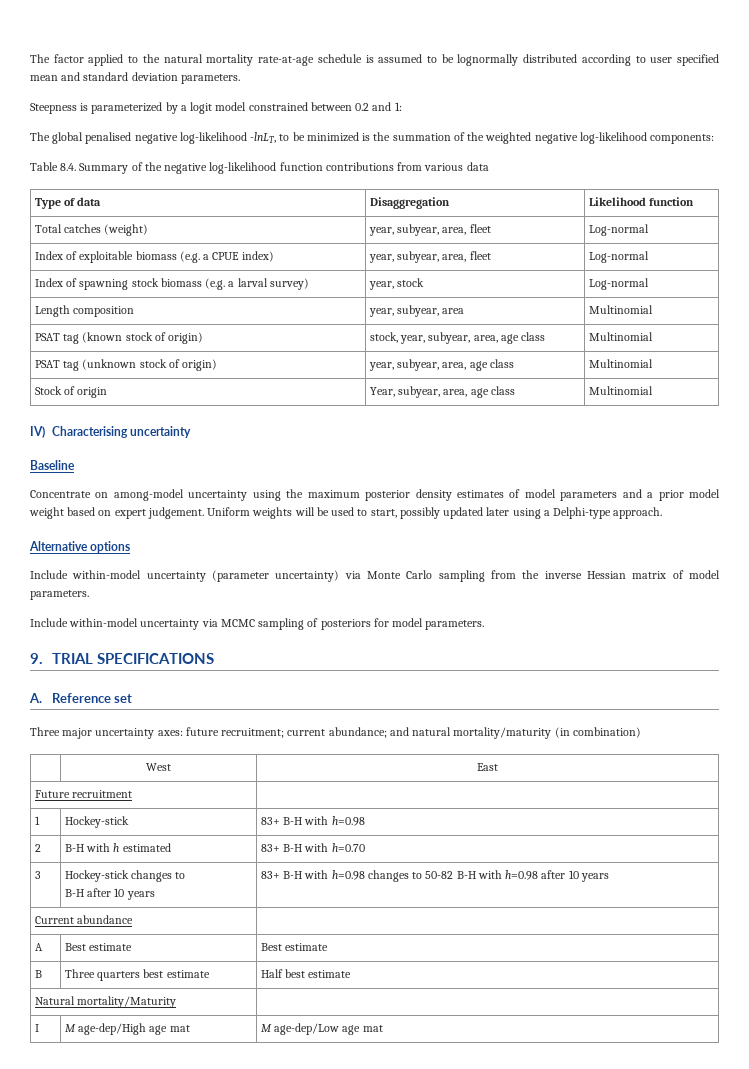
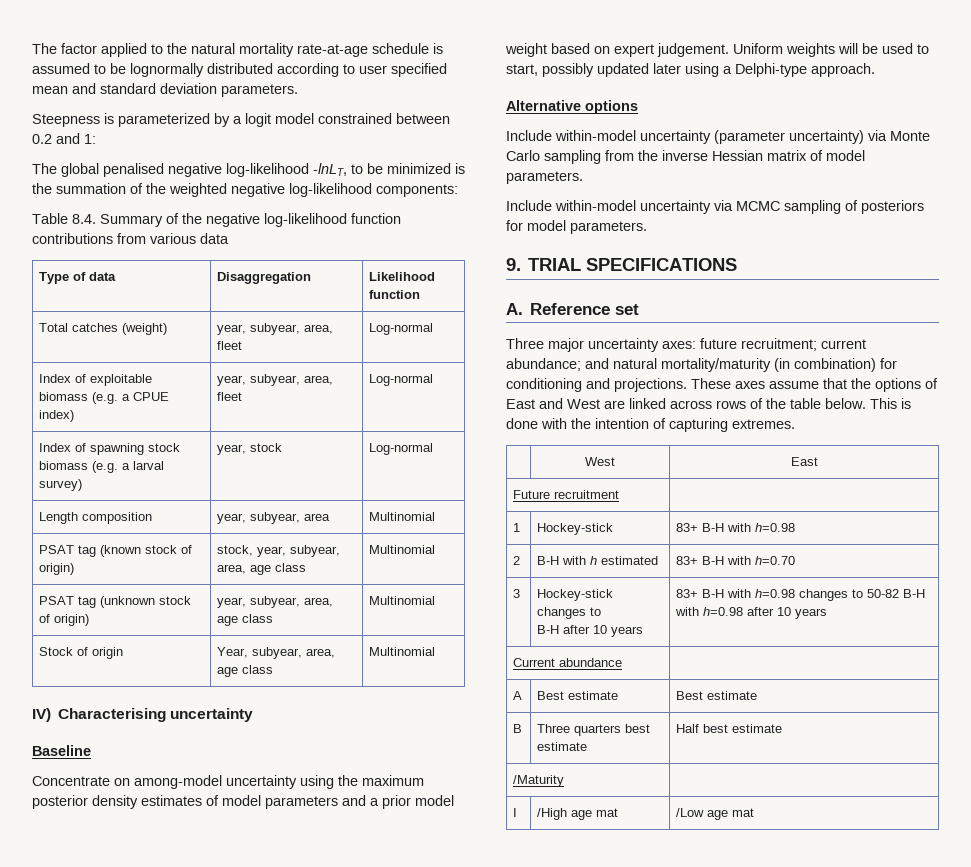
- Three major uncertainty axes: future recruitment; current abundance; and natural mortality/maturity (in combination)
+ Three major uncertainty axes: future recruitment; current abundance; and natural mortality/maturity (in combination) for conditioning and projections. These axes assume that the options of East and West are linked across rows of the table below. This is done with the intention of capturing extremes.
- Natural mortality/Maturity |
- I | M age-dep/High age mat | M age-dep/Low age mat
+ /Maturity |
+ I | /High age mat | /Low age mat

